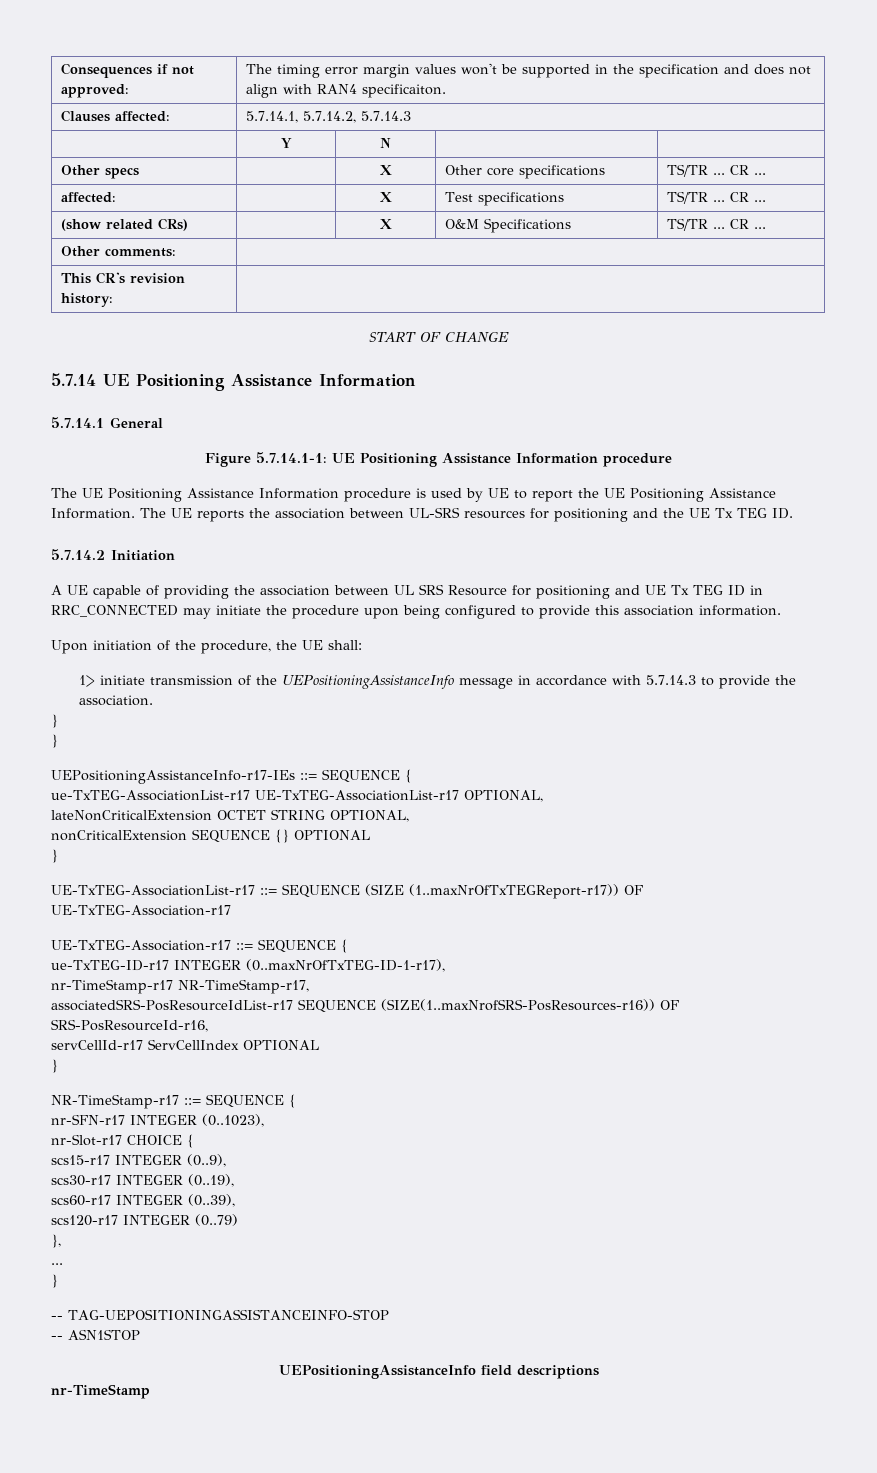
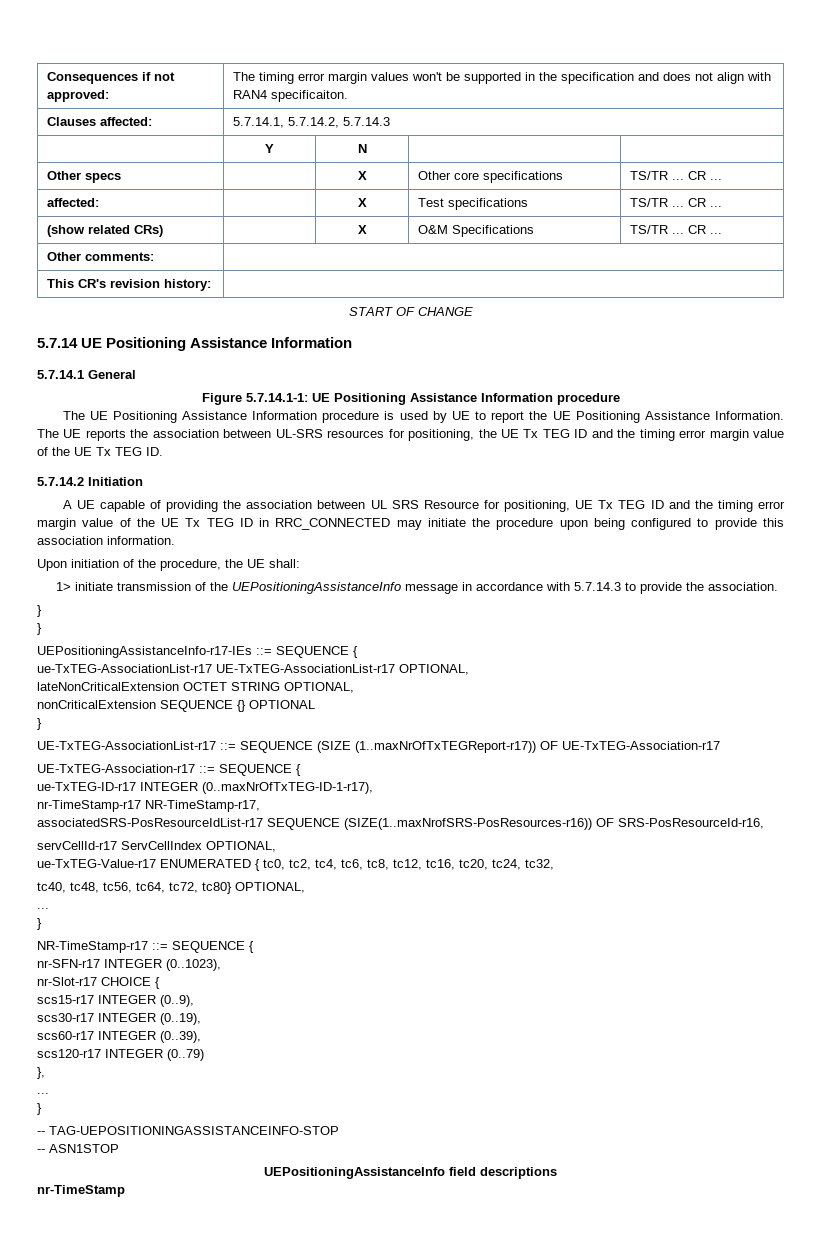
- The UE reports the association between UL-SRS resources for positioning and the UE Tx TEG ID.
+ The UE reports the association between UL-SRS resources for positioning, the UE Tx TEG ID and the timing error margin value of the UE Tx TEG ID.
- A UE capable of providing the association between UL SRS Resource for positioning and UE Tx TEG ID in RRC_CONNECTED may initiate the procedure upon being configured to provide this association information.
+ A UE capable of providing the association between UL SRS Resource for positioning, UE Tx TEG ID and the timing error margin value of the UE Tx TEG ID in RRC_CONNECTED may initiate the procedure upon being configured to provide this association information.
- servCellId-r17 ServCellIndex OPTIONAL
+ servCellId-r17 ServCellIndex OPTIONAL,
+ ue-TxTEG-Value-r17 ENUMERATED { tc0, tc2, tc4, tc6, tc8, tc12, tc16, tc20, tc24, tc32,
+ tc40, tc48, tc56, tc64, tc72, tc80} OPTIONAL,
+ ...

